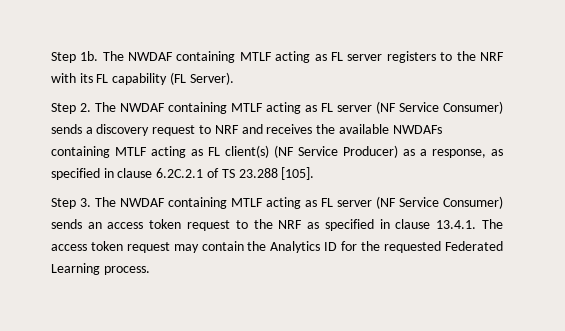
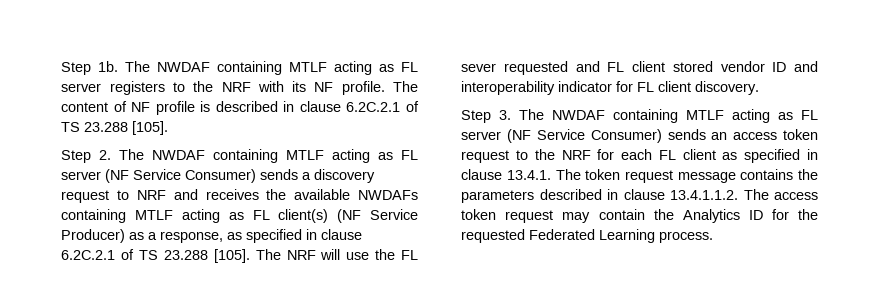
- The NWDAF containing MTLF acting as FL server registers to the NRF with its FL capability (FL Server).
+ The NWDAF containing MTLF acting as FL server registers to the NRF with its NF profile. The content of NF profile is described in clause 6.2C.2.1 of TS 23.288 [105].
+ The NRF will use the FL sever requested and FL client stored vendor ID and interoperability indicator for FL client discovery.
- Step 3. The NWDAF containing MTLF acting as FL server (NF Service Consumer) sends an access token request to the NRF as specified in clause 13.4.1. The access token request may contain the Analytics ID for the requested Federated Learning process.
+ Step 3. The NWDAF containing MTLF acting as FL server (NF Service Consumer) sends an access token request to the NRF for each FL client as specified in clause 13.4.1. The token request message contains the parameters described in clause 13.4.1.1.2. The access token request may contain the Analytics ID for the requested Federated Learning process.

